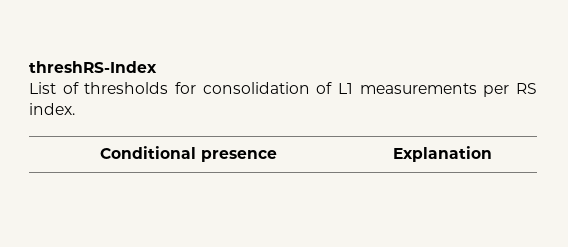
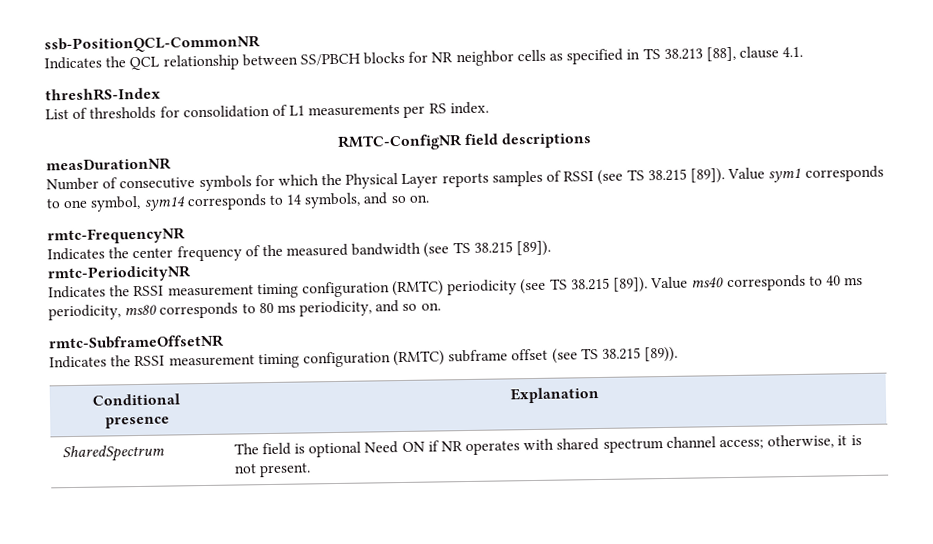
+ ssb-PositionQCL-CommonNR
+ Indicates the QCL relationship between SS/PBCH blocks for NR neighbor cells as specified in TS 38.213 [88], clause 4.1.
+ RMTC-ConfigNR field descriptions
+ measDurationNR
+ Number of consecutive symbols for which the Physical Layer reports samples of RSSI (see TS 38.215 [89]). Value sym1 corresponds to one symbol, sym14 corresponds to 14 symbols, and so on.
+ rmtc-FrequencyNR
+ Indicates the center frequency of the measured bandwidth (see TS 38.215 [89]).
+ rmtc-PeriodicityNR
+ Indicates the RSSI measurement timing configuration (RMTC) periodicity (see TS 38.215 [89]). Value ms40 corresponds to 40 ms periodicity, ms80 corresponds to 80 ms periodicity, and so on.
+ rmtc-SubframeOffsetNR
+ Indicates the RSSI measurement timing configuration (RMTC) subframe offset (see TS 38.215 [89)).
  Conditional presence | Explanation
+ SharedSpectrum | The field is optional Need ON if NR operates with shared spectrum channel access; otherwise, it is not present.

